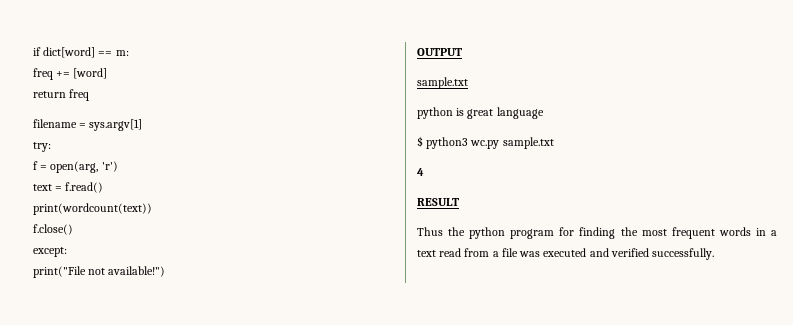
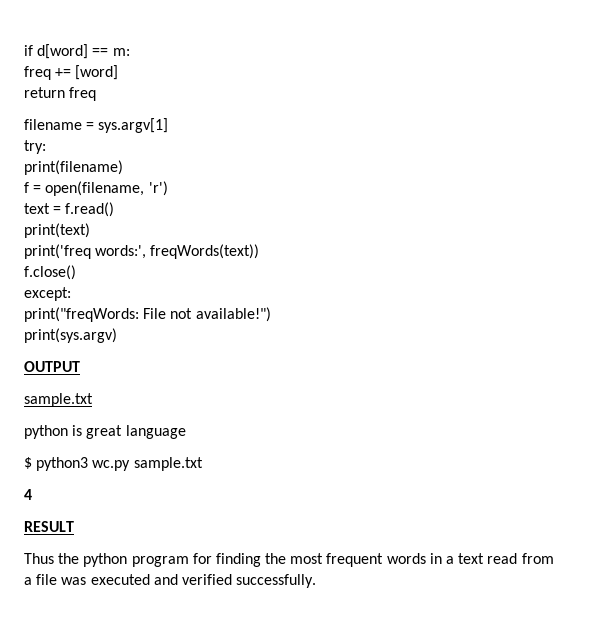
- if dict[word] == m:
+ if d[word] == m:
+ print(filename)
- f = open(arg, 'r')
+ f = open(filename, 'r')
- print(wordcount(text))
+ print(text)
+ print('freq words:', freqWords(text))
- print("File not available!")
+ print("freqWords: File not available!")
+ print(sys.argv)

